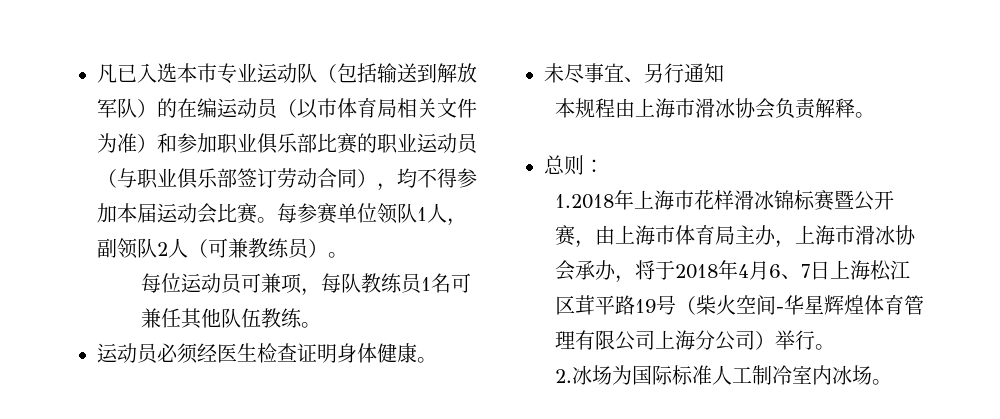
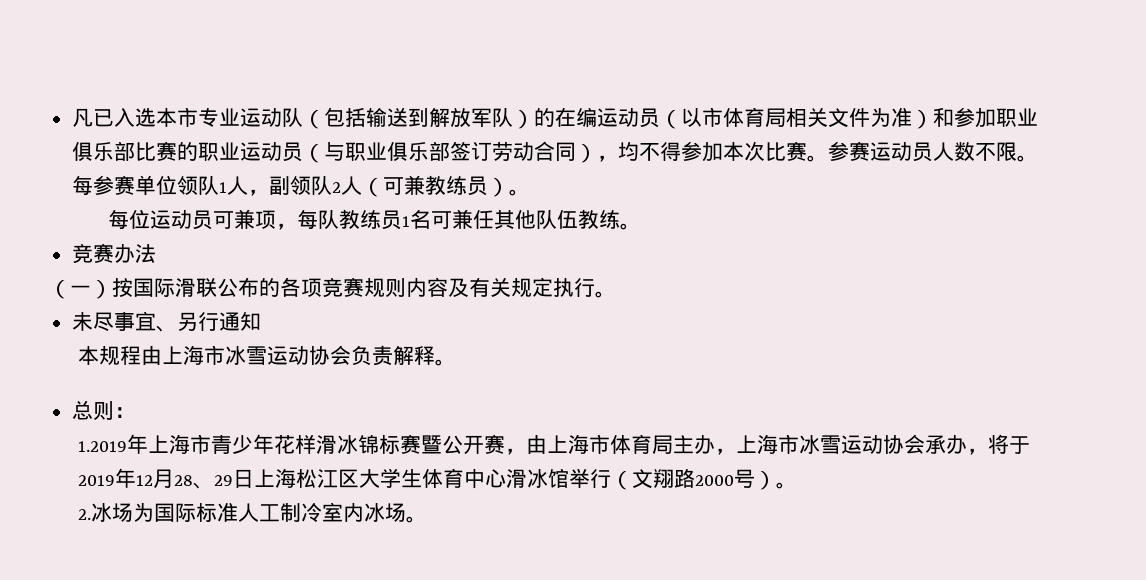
- 凡已入选本市专业运动队（包括输送到解放军队）的在编运动员（以市体育局相关文件为准）和参加职业俱乐部比赛的职业运动员（与职业俱乐部签订劳动合同），均不得参加本届运动会比赛。
+ 凡已入选本市专业运动队（包括输送到解放军队）的在编运动员（以市体育局相关文件为准）和参加职业俱乐部比赛的职业运动员（与职业俱乐部签订劳动合同），均不得参加本次比赛。参赛运动员人数不限。
- 运动员必须经医生检查证明身体健康。
+ 竞赛办法
+ （一）按国际滑联公布的各项竞赛规则内容及有关规定执行。
- 本规程由上海市滑冰协会负责解释。
+ 本规程由上海市冰雪运动协会负责解释。
- 1.2018年上海市花样滑冰锦标赛暨公开赛，由上海市体育局主办，上海市滑冰协会承办，将于2018年4月6、7日上海松江区茸平路19号（柴火空间-华星辉煌体育管理有限公司上海分公司）举行。
+ 1.2019年上海市青少年花样滑冰锦标赛暨公开赛，由上海市体育局主办，上海市冰雪运动协会承办，将于2019年12月28、29日上海松江区大学生体育中心滑冰馆举行（文翔路2000号）。

